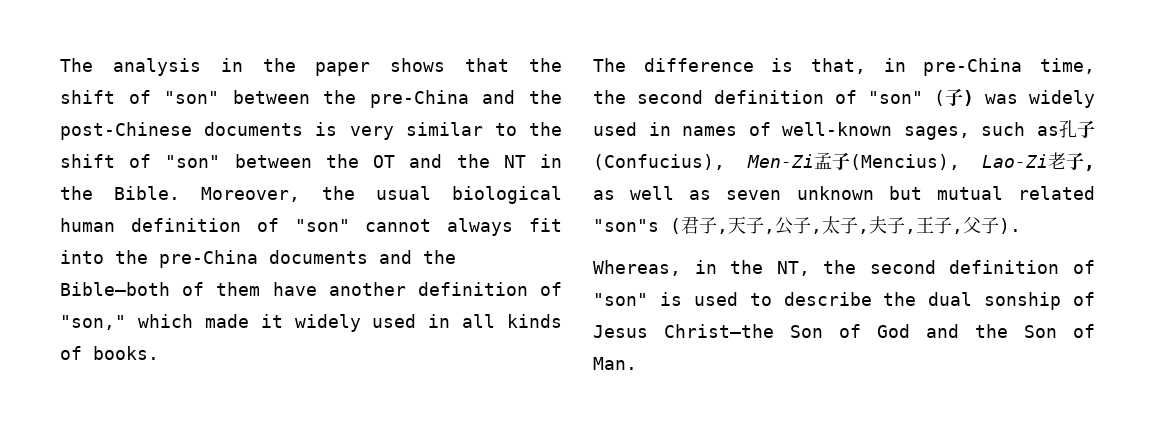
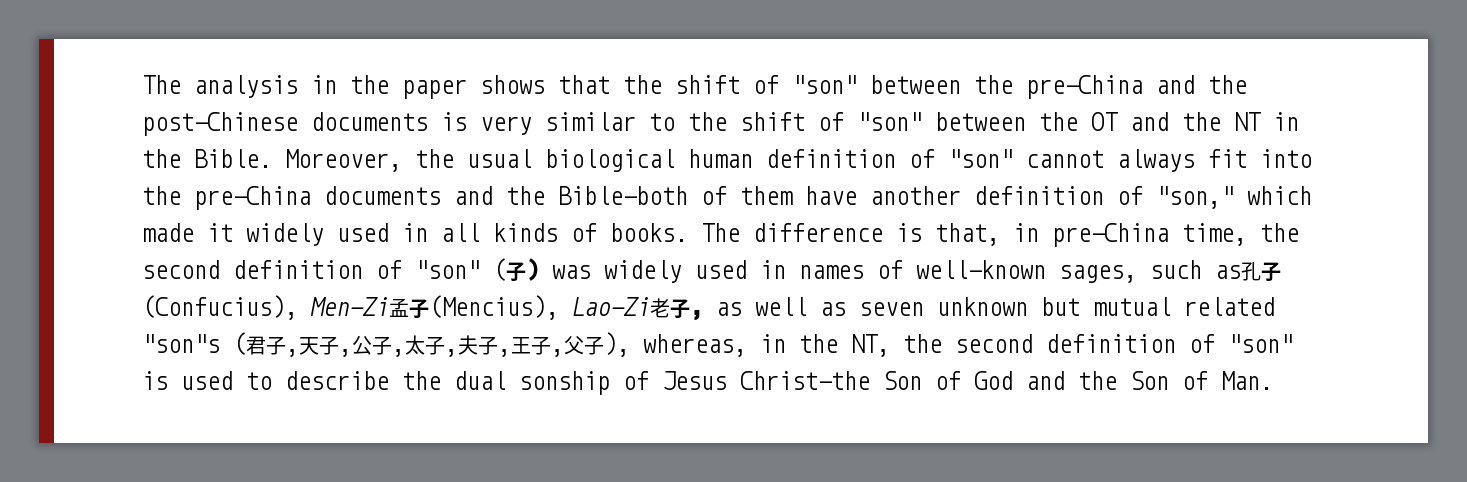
- Moreover, the usual biological human definition of "son" cannot always fit into the pre-China documents and the Bible—both of them have another definition of "son," which made it widely used in all kinds of books.
- The difference is that, in pre-China time, the second definition of "son" (子) was widely used in names of well-known sages, such as孔子(Confucius), Men-Zi孟子(Mencius), Lao-Zi老子, as well as seven unknown but mutual related "son"s (君子,天子,公子,太子,夫子,王子,父子).
- Whereas, in the NT, the second definition of "son" is used to describe the dual sonship of Jesus Christ—the Son of God and the Son of Man.
+ Moreover, the usual biological human definition of "son" cannot always fit into the pre-China documents and the Bible—both of them have another definition of "son," which made it widely used in all kinds of books. The difference is that, in pre-China time, the second definition of "son" (子) was widely used in names of well-known sages, such as孔子(Confucius), Men-Zi孟子(Mencius), Lao-Zi老子, as well as seven unknown but mutual related "son"s (君子,天子,公子,太子,夫子,王子,父子), whereas, in the NT, the second definition of "son" is used to describe the dual sonship of Jesus Christ—the Son of God and the Son of Man.

